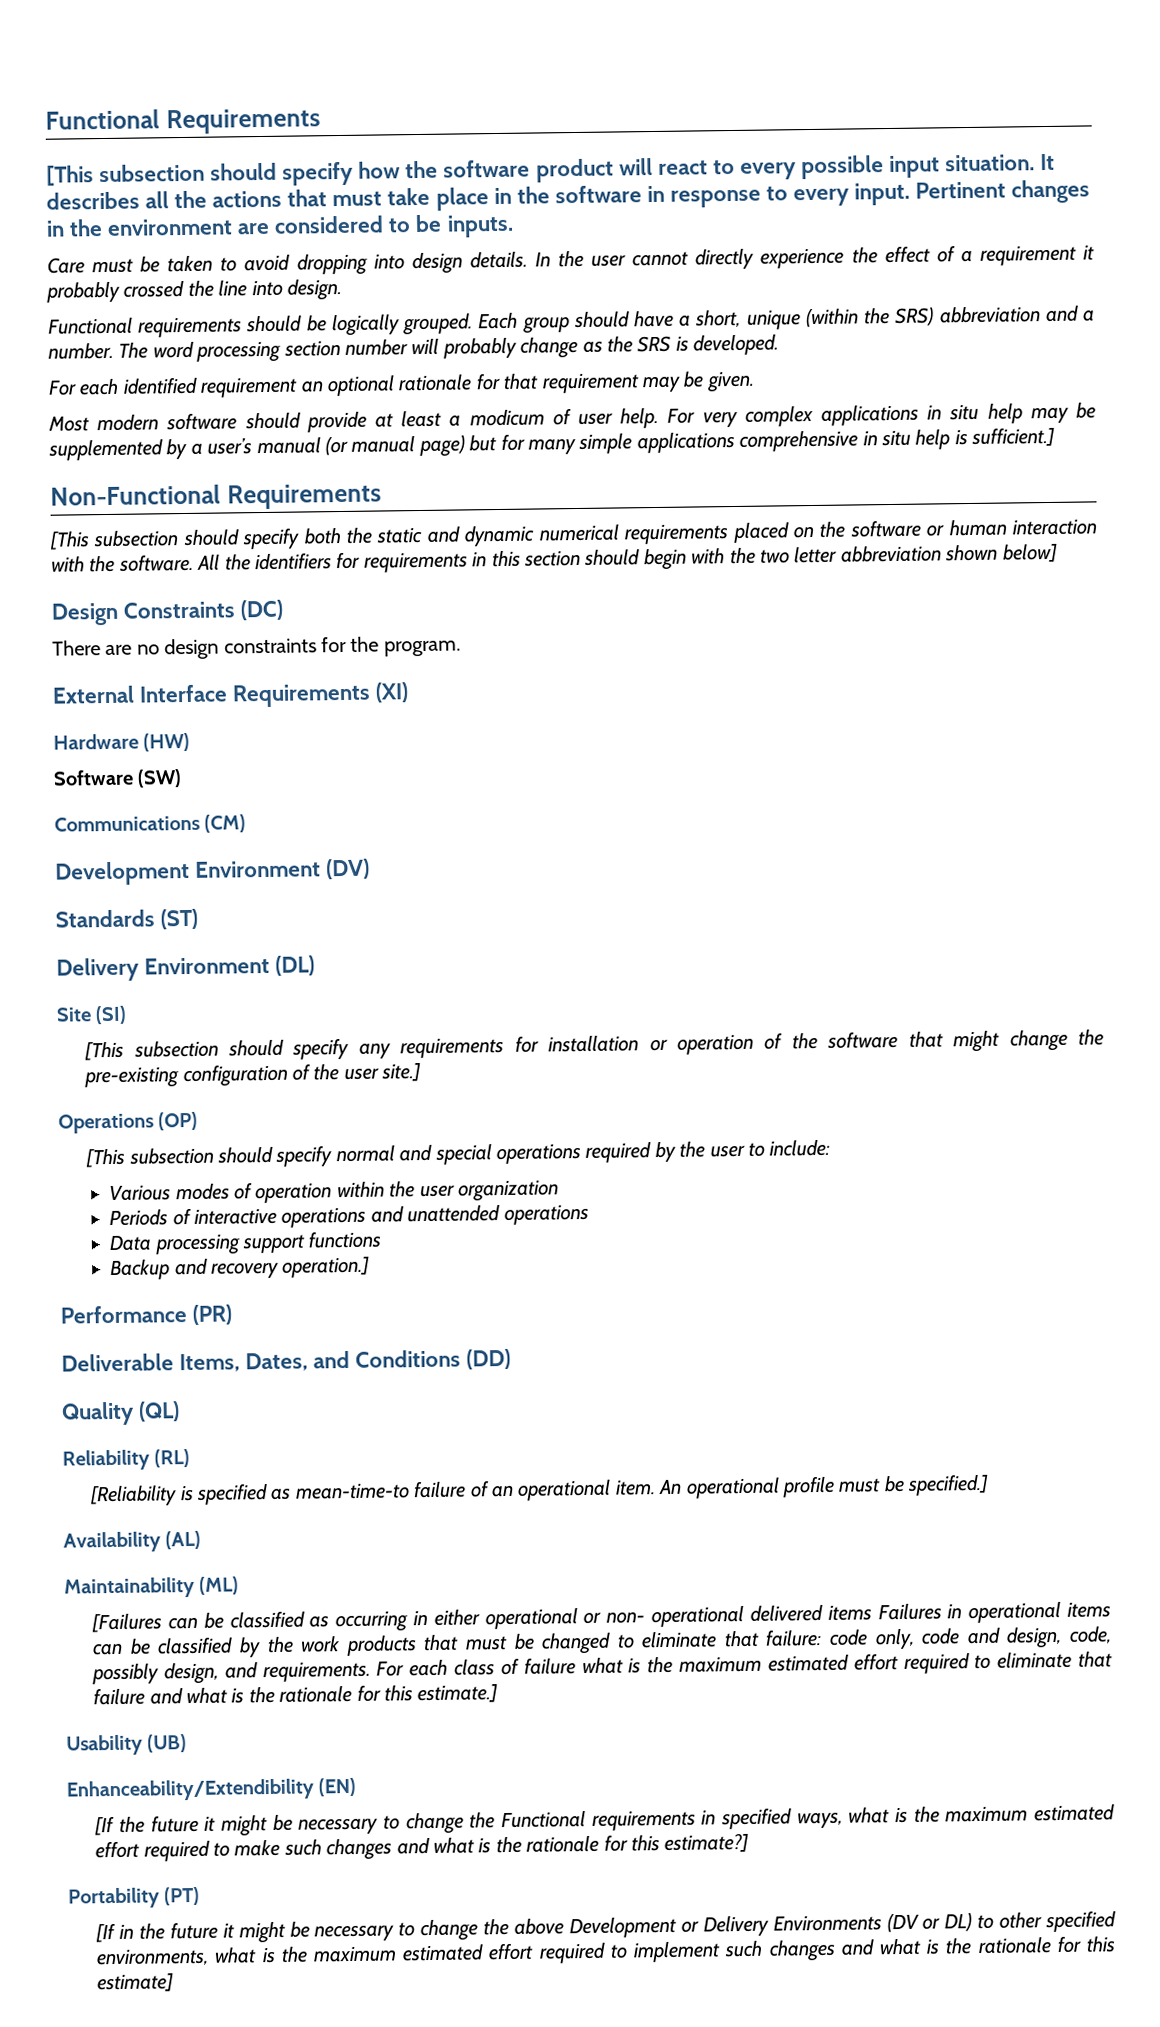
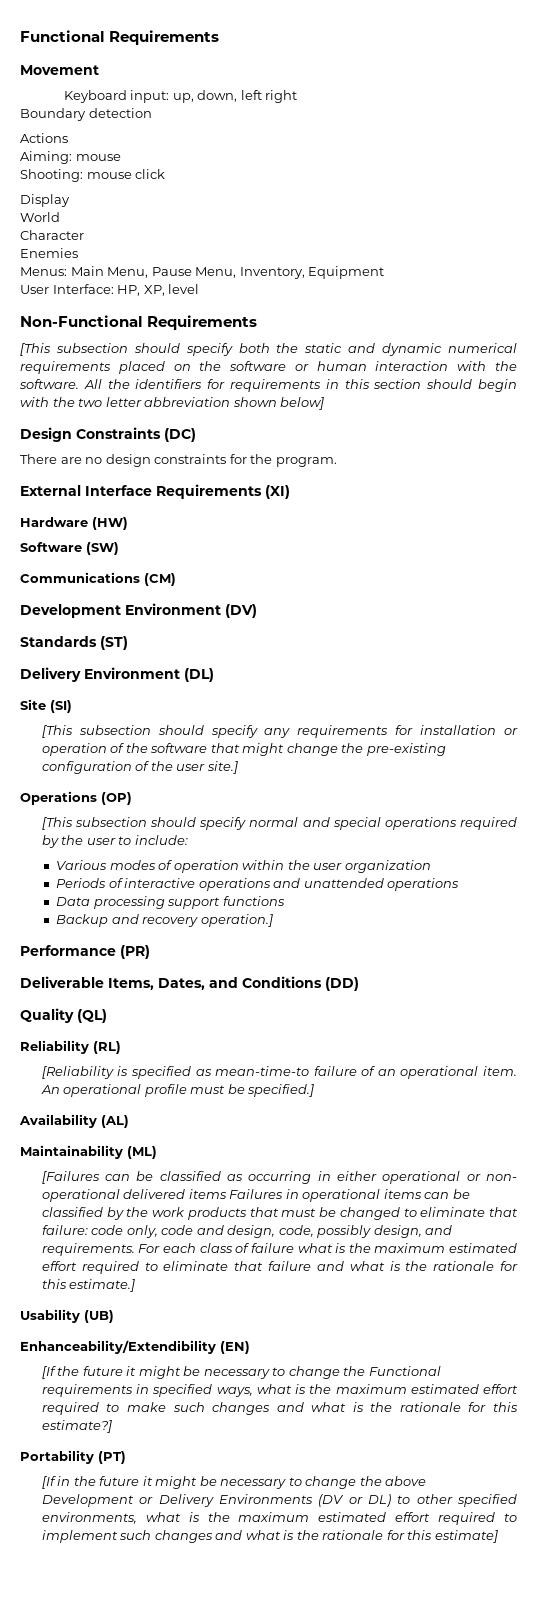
- [This subsection should specify how the software product will react to every possible input situation. It describes all the actions that must take place in the software in response to every input. Pertinent changes in the environment are considered to be inputs.
- Care must be taken to avoid dropping into design details. In the user cannot directly experience the effect of a requirement it probably crossed the line into design.
- Functional requirements should be logically grouped. Each group should have a short, unique (within the SRS) abbreviation and a number. The word processing section number will probably change as the SRS is developed.
- For each identified requirement an optional rationale for that requirement may be given.
- Most modern software should provide at least a modicum of user help. For very complex applications in situ help may be supplemented by a user’s manual (or manual page) but for many simple applications comprehensive in situ help is sufficient.]
+ Movement
+ Keyboard input: up, down, left right
+ Boundary detection
+ Actions
+ Aiming: mouse
+ Shooting: mouse click
+ Display
+ World
+ Character
+ Enemies
+ Menus: Main Menu, Pause Menu, Inventory, Equipment
+ User Interface: HP, XP, level

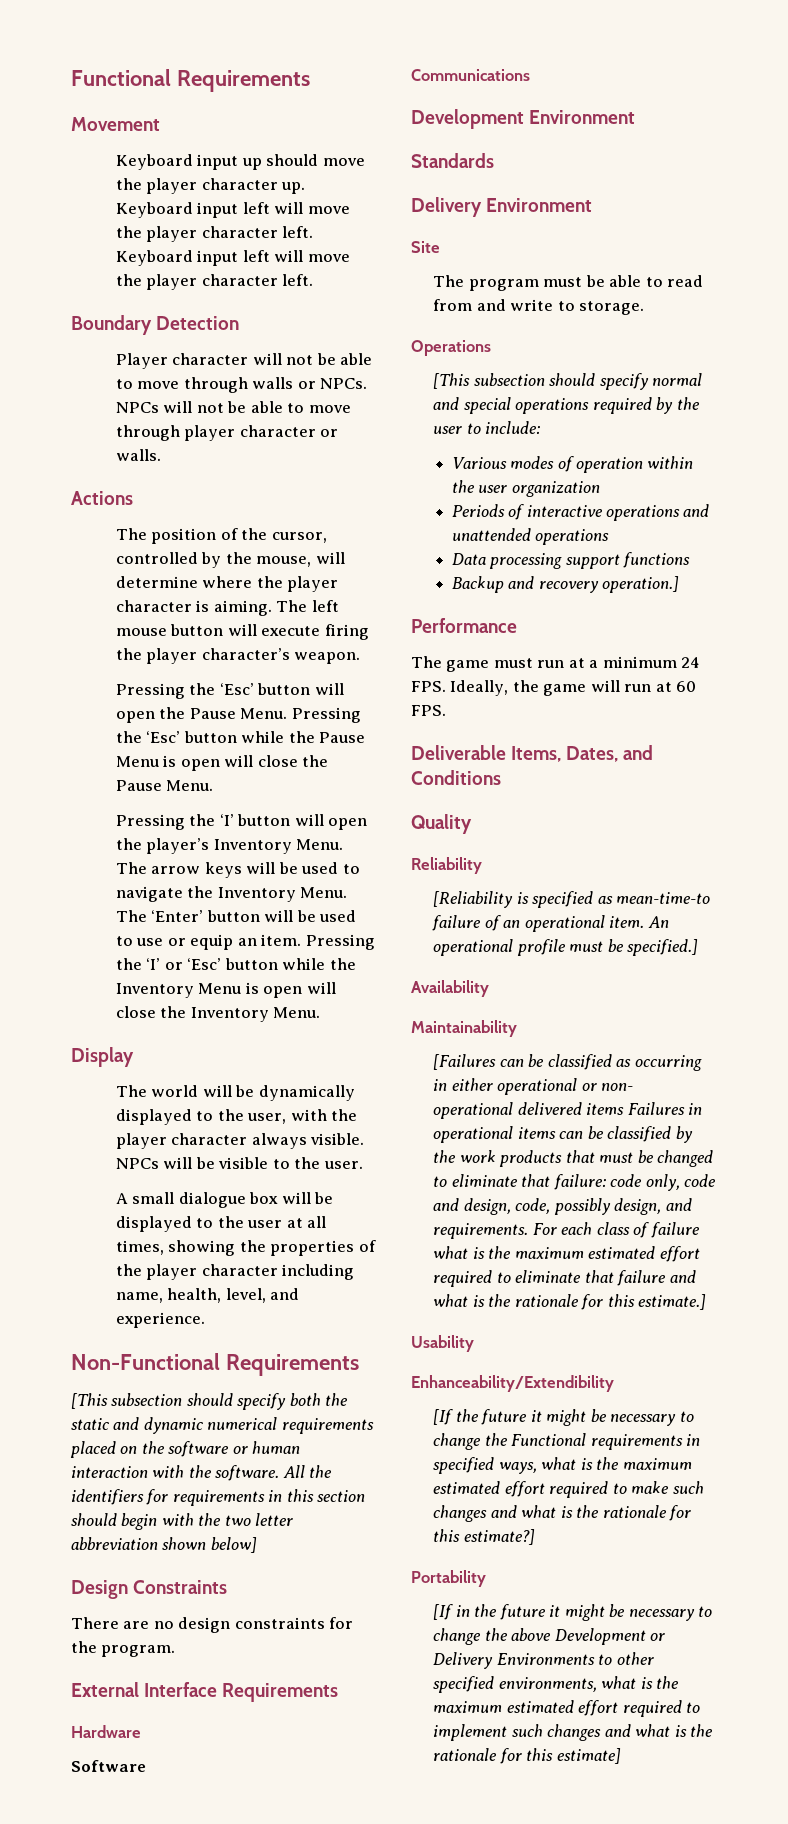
- Keyboard input: up, down, left right
- Boundary detection
+ Keyboard input up should move the player character up. Keyboard input left will move the player character left. Keyboard input left will move the player character left.
+ Boundary Detection
+ Player character will not be able to move through walls or NPCs. NPCs will not be able to move through player character or walls.
  Actions
- Aiming: mouse
- Shooting: mouse click
+ The position of the cursor, controlled by the mouse, will determine where the player character is aiming. The left mouse button will execute firing the player character’s weapon.
+ Pressing the ‘Esc’ button will open the Pause Menu. Pressing the ‘Esc’ button while the Pause Menu is open will close the Pause Menu.
+ Pressing the ‘I’ button will open the player’s Inventory Menu. The arrow keys will be used to navigate the Inventory Menu. The ‘Enter’ button will be used to use or equip an item. Pressing the ‘I’ or ‘Esc’ button while the Inventory Menu is open will close the Inventory Menu.
  Display
- World
- Character
- Enemies
- Menus: Main Menu, Pause Menu, Inventory, Equipment
- User Interface: HP, XP, level
+ The world will be dynamically displayed to the user, with the player character always visible. NPCs will be visible to the user.
+ A small dialogue box will be displayed to the user at all times, showing the properties of the player character including name, health, level, and experience.
- Design Constraints (DC)
+ Design Constraints
- External Interface Requirements (XI)
+ External Interface Requirements
- Hardware (HW)
+ Hardware
- Software (SW)
+ Software
- Communications (CM)
+ Communications
- Development Environment (DV)
+ Development Environment
- Standards (ST)
+ Standards
- Delivery Environment (DL)
+ Delivery Environment
- Site (SI)
- [This subsection should specify any requirements for installation or operation of the software that might change the pre-existing configuration of the user site.]
+ Site
+ The program must be able to read from and write to storage.
- Operations (OP)
+ Operations
- Performance (PR)
+ Performance
+ The game must run at a minimum 24 FPS. Ideally, the game will run at 60 FPS.
- Deliverable Items, Dates, and Conditions (DD)
+ Deliverable Items, Dates, and Conditions
- Quality (QL)
+ Quality
- Reliability (RL)
+ Reliability
- Availability (AL)
+ Availability
- Maintainability (ML)
+ Maintainability
- Usability (UB)
+ Usability
- Enhanceability/Extendibility (EN)
+ Enhanceability/Extendibility
- Portability (PT)
+ Portability
- [If in the future it might be necessary to change the above Development or Delivery Environments (DV or DL) to other specified environments, what is the maximum estimated effort required to implement such changes and what is the rationale for this estimate]
+ [If in the future it might be necessary to change the above Development or Delivery Environments to other specified environments, what is the maximum estimated effort required to implement such changes and what is the rationale for this estimate]

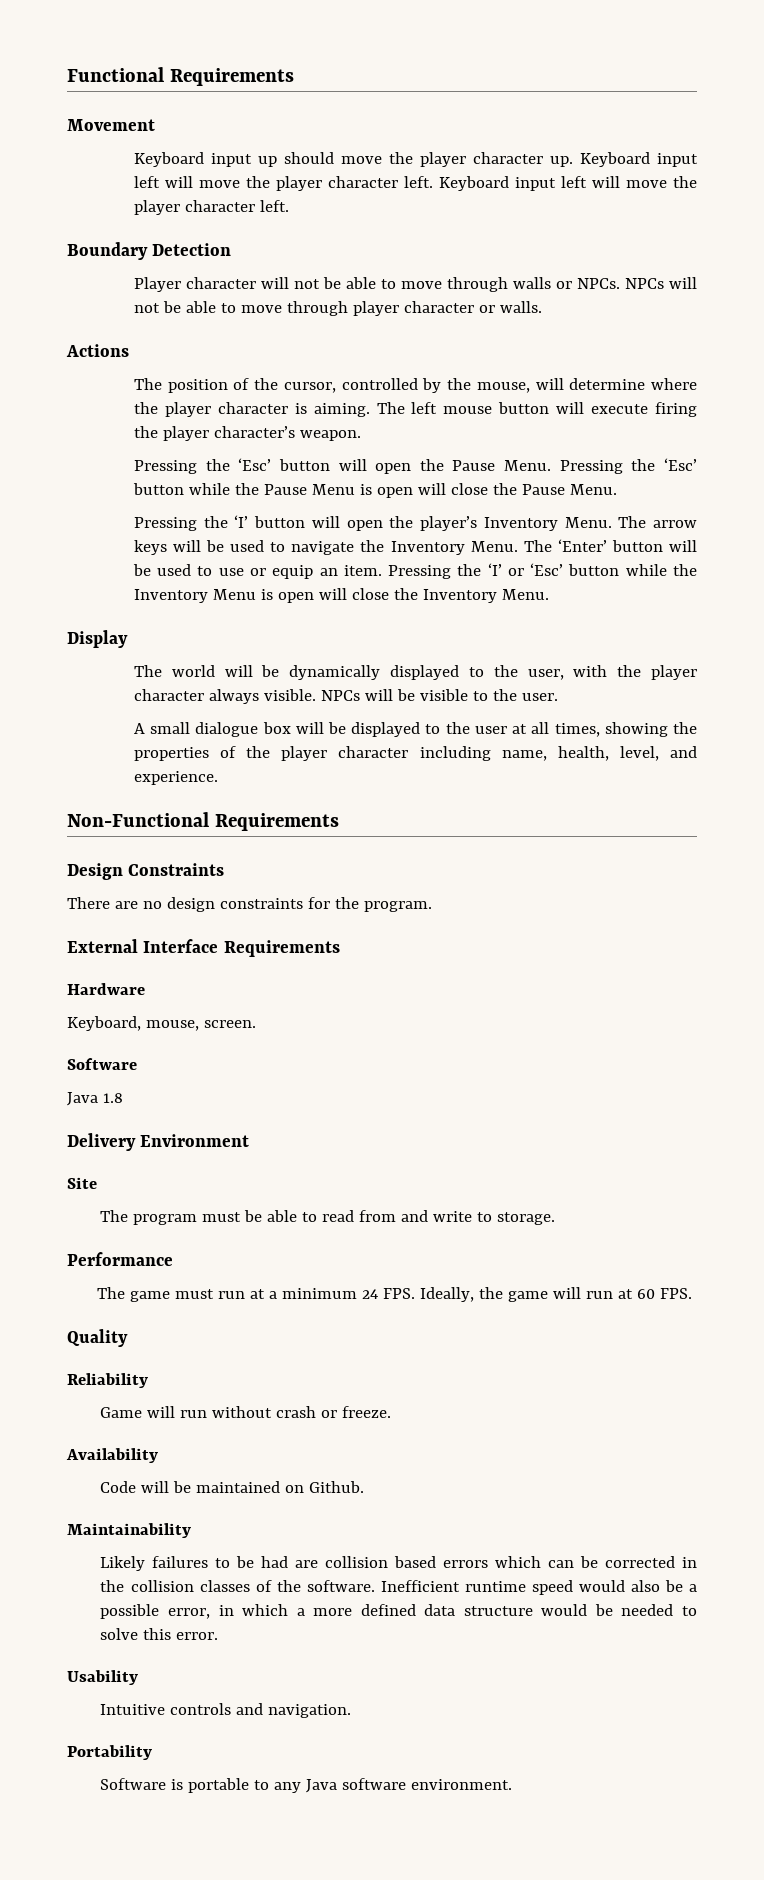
- [This subsection should specify both the static and dynamic numerical requirements placed on the software or human interaction with the software. All the identifiers for requirements in this section should begin with the two letter abbreviation shown below]
+ Keyboard, mouse, screen.
  Software
- Communications
- Development Environment
- Standards
+ Java 1.8
- Operations
- [This subsection should specify normal and special operations required by the user to include:
- Various modes of operation within the user organization
- Periods of interactive operations and unattended operations
- Data processing support functions
- Backup and recovery operation.]
- Deliverable Items, Dates, and Conditions
  Quality
  Reliability
- [Reliability is specified as mean-time-to failure of an operational item. An operational profile must be specified.]
+ Game will run without crash or freeze.
  Availability
+ Code will be maintained on Github.
  Maintainability
- [Failures can be classified as occurring in either operational or non- operational delivered items Failures in operational items can be classified by the work products that must be changed to eliminate that failure: code only, code and design, code, possibly design, and requirements. For each class of failure what is the maximum estimated effort required to eliminate that failure and what is the rationale for this estimate.]
+ Likely failures to be had are collision based errors which can be corrected in the collision classes of the software. Inefficient runtime speed would also be a possible error, in which a more defined data structure would be needed to solve this error.
  Usability
- Enhanceability/Extendibility
- [If the future it might be necessary to change the Functional requirements in specified ways, what is the maximum estimated effort required to make such changes and what is the rationale for this estimate?]
+ Intuitive controls and navigation.
  Portability
- [If in the future it might be necessary to change the above Development or Delivery Environments to other specified environments, what is the maximum estimated effort required to implement such changes and what is the rationale for this estimate]
+ Software is portable to any Java software environment.

